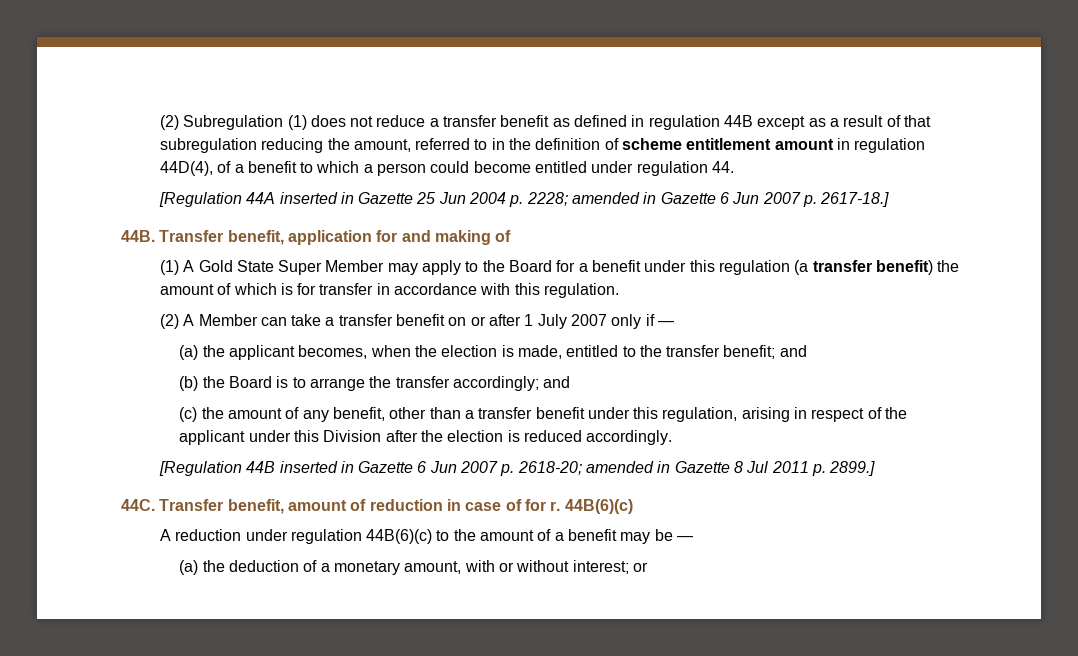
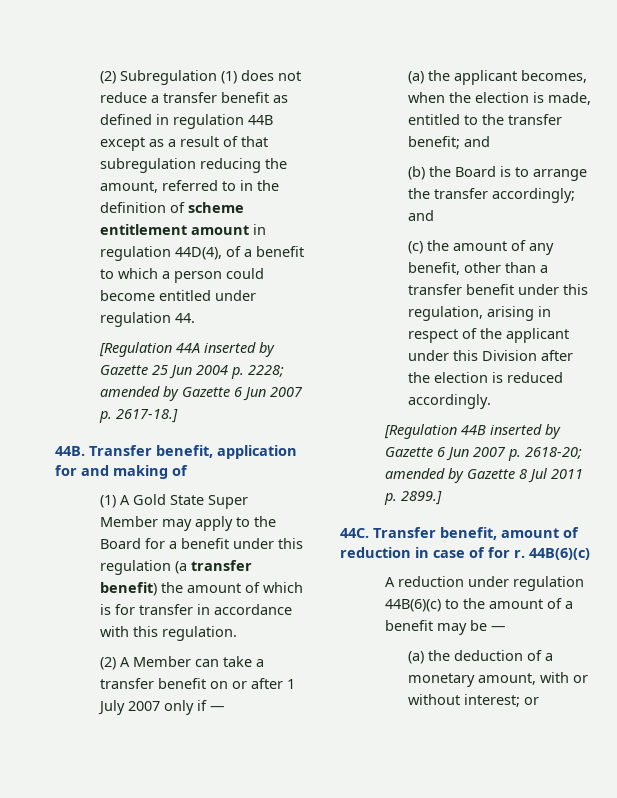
- [Regulation 44A inserted in Gazette 25 Jun 2004 p. 2228; amended in Gazette 6 Jun 2007 p. 2617-18.]
+ [Regulation 44A inserted by Gazette 25 Jun 2004 p. 2228; amended by Gazette 6 Jun 2007 p. 2617-18.]
- [Regulation 44B inserted in Gazette 6 Jun 2007 p. 2618-20; amended in Gazette 8 Jul 2011 p. 2899.]
+ [Regulation 44B inserted by Gazette 6 Jun 2007 p. 2618-20; amended by Gazette 8 Jul 2011 p. 2899.]

